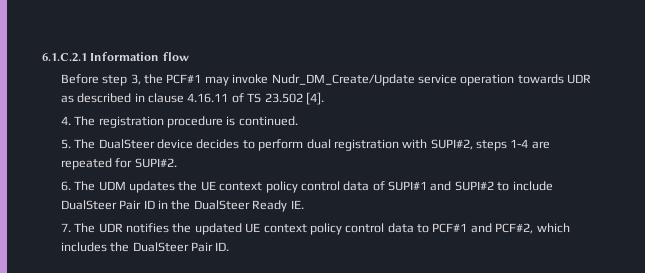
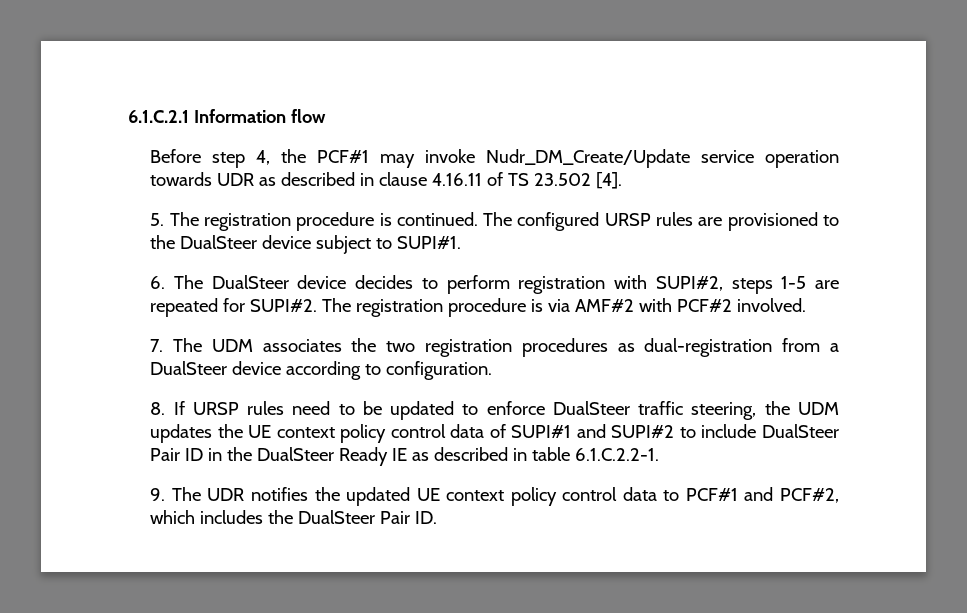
- Before step 3, the PCF#1 may invoke Nudr_DM_Create/Update service operation towards UDR as described in clause 4.16.11 of TS 23.502 [4].
+ Before step 4, the PCF#1 may invoke Nudr_DM_Create/Update service operation towards UDR as described in clause 4.16.11 of TS 23.502 [4].
- 4. The registration procedure is continued.
- 5. The DualSteer device decides to perform dual registration with SUPI#2, steps 1-4 are repeated for SUPI#2.
- 6. The UDM updates the UE context policy control data of SUPI#1 and SUPI#2 to include DualSteer Pair ID in the DualSteer Ready IE.
- 7. The UDR notifies the updated UE context policy control data to PCF#1 and PCF#2, which includes the DualSteer Pair ID.
+ 5. The registration procedure is continued. The configured URSP rules are provisioned to the DualSteer device subject to SUPI#1.
+ 6. The DualSteer device decides to perform registration with SUPI#2, steps 1-5 are repeated for SUPI#2. The registration procedure is via AMF#2 with PCF#2 involved.
+ 7. The UDM associates the two registration procedures as dual-registration from a DualSteer device according to configuration.
+ 8. If URSP rules need to be updated to enforce DualSteer traffic steering, the UDM updates the UE context policy control data of SUPI#1 and SUPI#2 to include DualSteer Pair ID in the DualSteer Ready IE as described in table 6.1.C.2.2-1.
+ 9. The UDR notifies the updated UE context policy control data to PCF#1 and PCF#2, which includes the DualSteer Pair ID.

